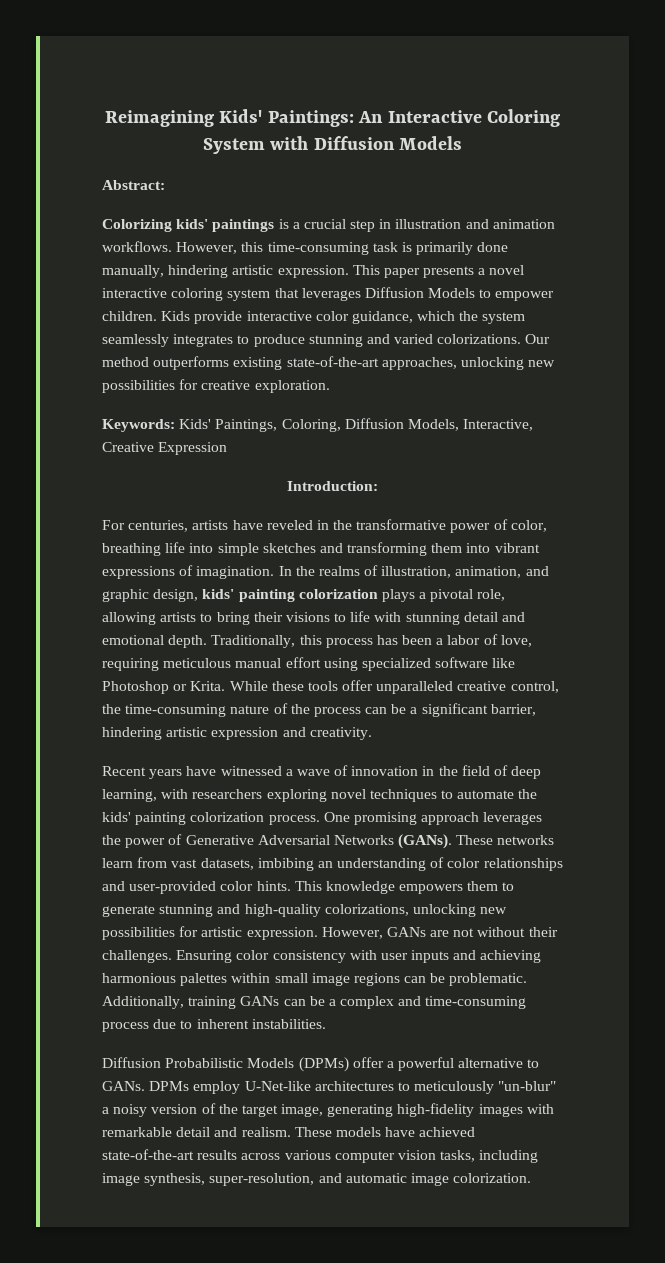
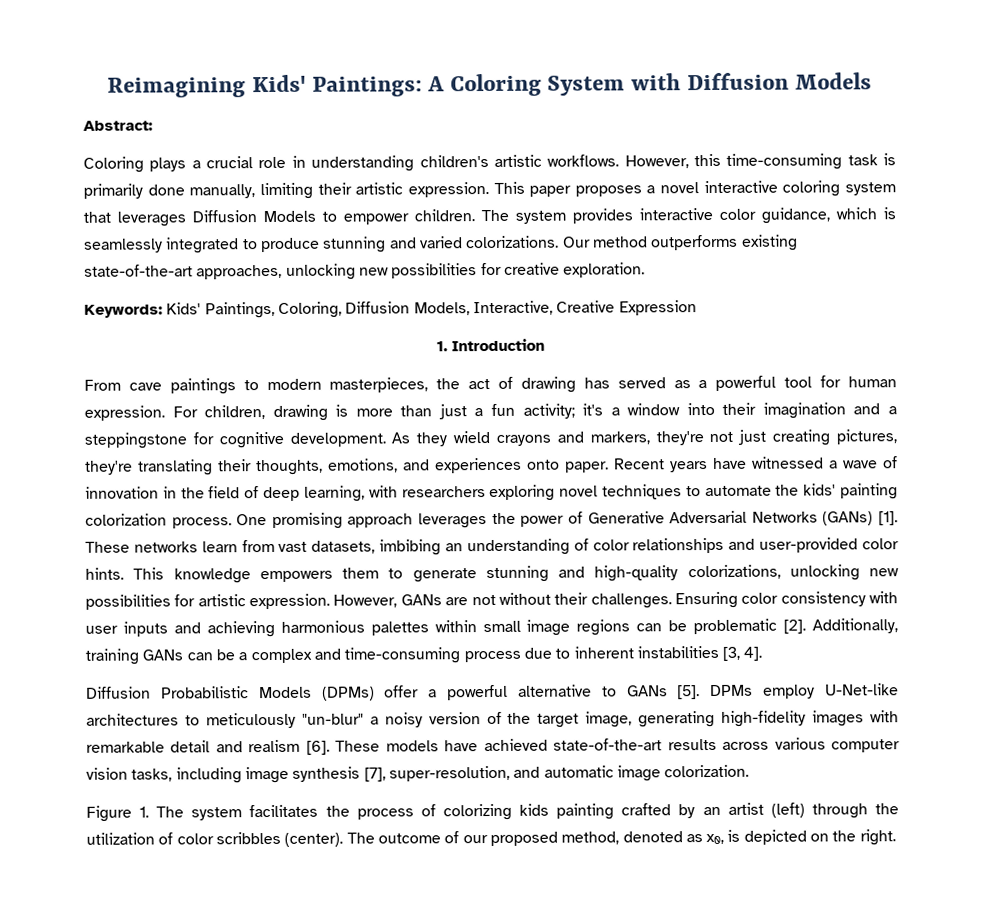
- Reimagining Kids' Paintings: An Interactive Coloring System with Diffusion Models
+ Reimagining Kids' Paintings: A Coloring System with Diffusion Models
- Colorizing kids' paintings is a crucial step in illustration and animation workflows.
+ Coloring plays a crucial role in understanding children's artistic workflows.
- However, this time-consuming task is primarily done manually, hindering artistic expression.
+ However, this time-consuming task is primarily done manually, limiting their artistic expression.
- This paper presents a novel interactive coloring system that leverages Diffusion Models to empower children.
+ This paper proposes a novel interactive coloring system that leverages Diffusion Models to empower children.
- Kids provide interactive color guidance, which the system seamlessly integrates to produce stunning and varied colorizations.
+ The system provides interactive color guidance, which is seamlessly integrated to produce stunning and varied colorizations.
- Introduction:
- For centuries, artists have reveled in the transformative power of color, breathing life into simple sketches and transforming them into vibrant expressions of imagination. In the realms of illustration, animation, and graphic design, kids' painting colorization plays a pivotal role, allowing artists to bring their visions to life with stunning detail and emotional depth. Traditionally, this process has been a labor of love, requiring meticulous manual effort using specialized software like Photoshop or Krita. While these tools offer unparalleled creative control, the time-consuming nature of the process can be a significant barrier, hindering artistic expression and creativity.
- Recent years have witnessed a wave of innovation in the field of deep learning, with researchers exploring novel techniques to automate the kids' painting colorization process.
+ 1. Introduction
+ From cave paintings to modern masterpieces, the act of drawing has served as a powerful tool for human expression. For children, drawing is more than just a fun activity; it's a window into their imagination and a steppingstone for cognitive development. As they wield crayons and markers, they're not just creating pictures, they're translating their thoughts, emotions, and experiences onto paper. Recent years have witnessed a wave of innovation in the field of deep learning, with researchers exploring novel techniques to automate the kids' painting colorization process.
- One promising approach leverages the power of Generative Adversarial Networks (GANs).
+ One promising approach leverages the power of Generative Adversarial Networks (GANs) [1].
- Ensuring color consistency with user inputs and achieving harmonious palettes within small image regions can be problematic.
+ Ensuring color consistency with user inputs and achieving harmonious palettes within small image regions can be problematic [2].
- Additionally, training GANs can be a complex and time-consuming process due to inherent instabilities.
+ Additionally, training GANs can be a complex and time-consuming process due to inherent instabilities [3, 4].
- Diffusion Probabilistic Models (DPMs) offer a powerful alternative to GANs.
+ Diffusion Probabilistic Models (DPMs) offer a powerful alternative to GANs [5].
- DPMs employ U-Net-like architectures to meticulously "un-blur" a noisy version of the target image, generating high-fidelity images with remarkable detail and realism.
+ DPMs employ U-Net-like architectures to meticulously "un-blur" a noisy version of the target image, generating high-fidelity images with remarkable detail and realism [6].
- These models have achieved state-of-the-art results across various computer vision tasks, including image synthesis, super-resolution, and automatic image colorization.
+ These models have achieved state-of-the-art results across various computer vision tasks, including image synthesis [7], super-resolution, and automatic image colorization.
+ Figure 1. The system facilitates the process of colorizing kids painting crafted by an artist (left) through the utilization of color scribbles (center). The outcome of our proposed method, denoted as x0, is depicted on the right.

